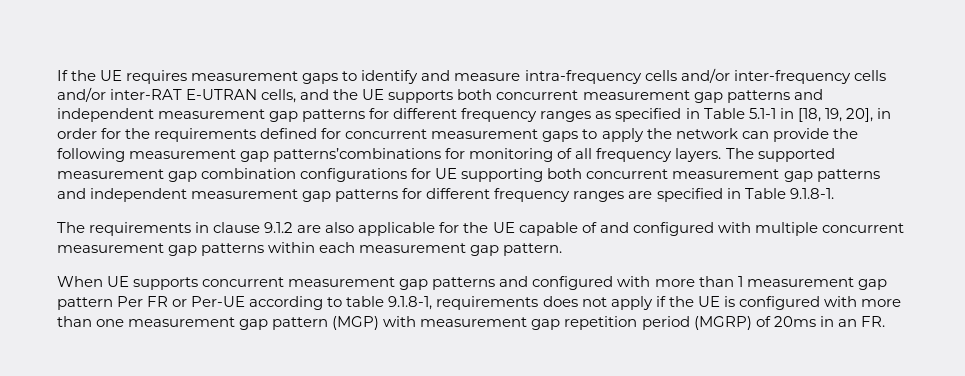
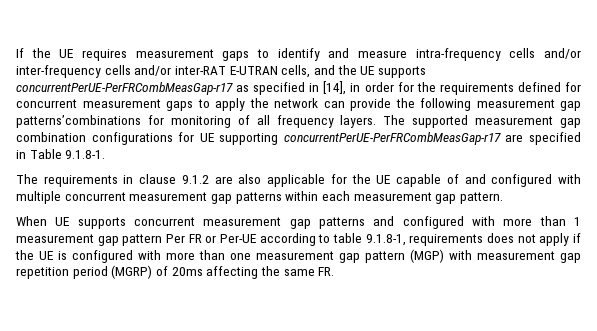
- If the UE requires measurement gaps to identify and measure intra-frequency cells and/or inter-frequency cells and/or inter-RAT E-UTRAN cells, and the UE supports both concurrent measurement gap patterns and independent measurement gap patterns for different frequency ranges as specified in Table 5.1-1 in [18, 19, 20], in order for the requirements defined for concurrent measurement gaps to apply the network can provide the following measurement gap patterns’combinations for monitoring of all frequency layers.
+ If the UE requires measurement gaps to identify and measure intra-frequency cells and/or inter-frequency cells and/or inter-RAT E-UTRAN cells, and the UE supports concurrentPerUE-PerFRCombMeasGap-r17 as specified in [14], in order for the requirements defined for concurrent measurement gaps to apply the network can provide the following measurement gap patterns’combinations for monitoring of all frequency layers.
- The supported measurement gap combination configurations for UE supporting both concurrent measurement gap patterns and independent measurement gap patterns for different frequency ranges are specified in Table 9.1.8-1.
+ The supported measurement gap combination configurations for UE supporting concurrentPerUE-PerFRCombMeasGap-r17 are specified in Table 9.1.8-1.
- When UE supports concurrent measurement gap patterns and configured with more than 1 measurement gap pattern Per FR or Per-UE according to table 9.1.8-1, requirements does not apply if the UE is configured with more than one measurement gap pattern (MGP) with measurement gap repetition period (MGRP) of 20ms in an FR.
+ When UE supports concurrent measurement gap patterns and configured with more than 1 measurement gap pattern Per FR or Per-UE according to table 9.1.8-1, requirements does not apply if the UE is configured with more than one measurement gap pattern (MGP) with measurement gap repetition period (MGRP) of 20ms affecting the same FR.

